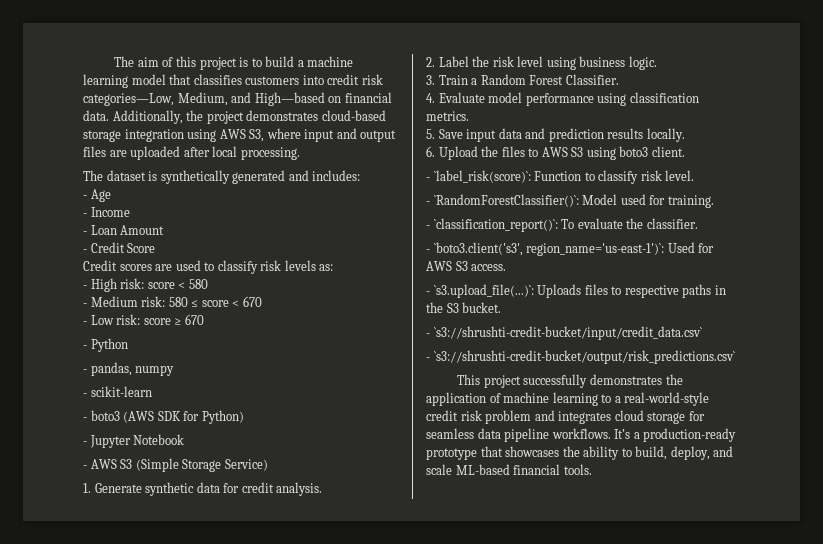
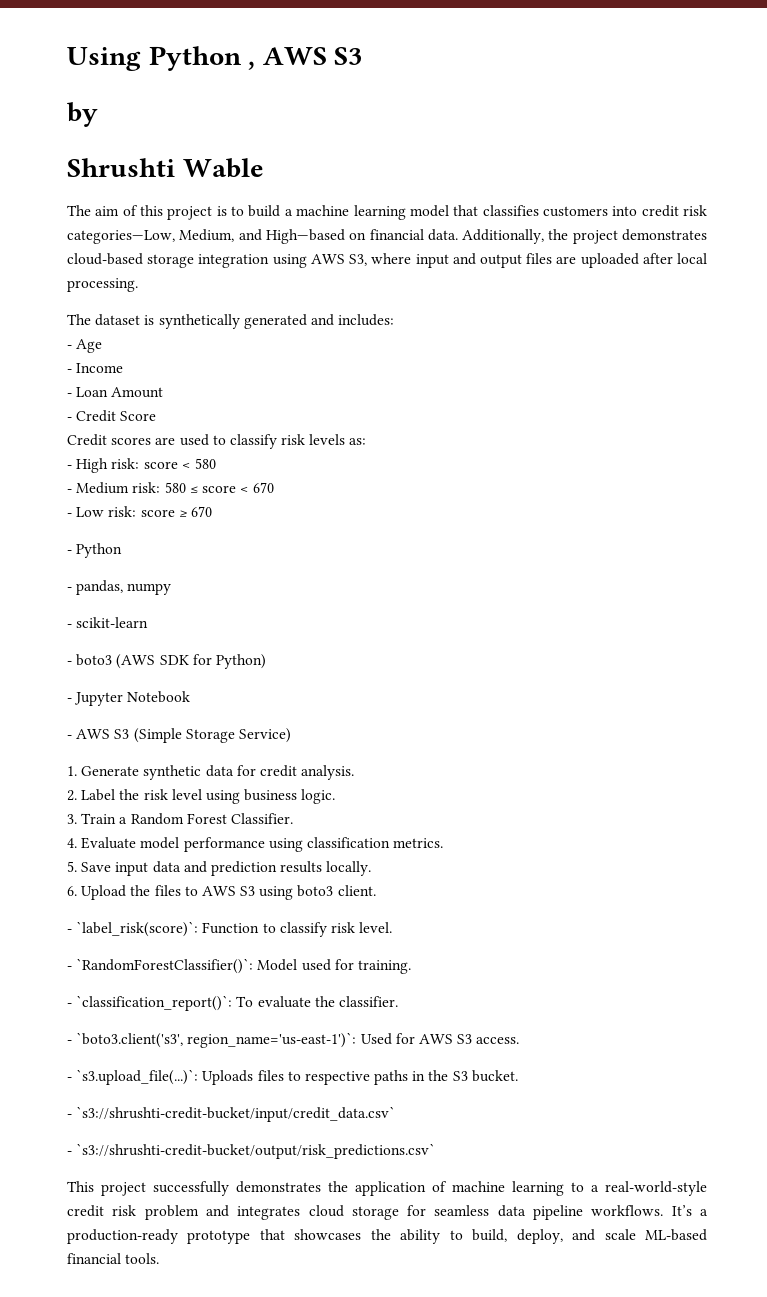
+ Using Python , AWS S3
+ by
+ Shrushti Wable

